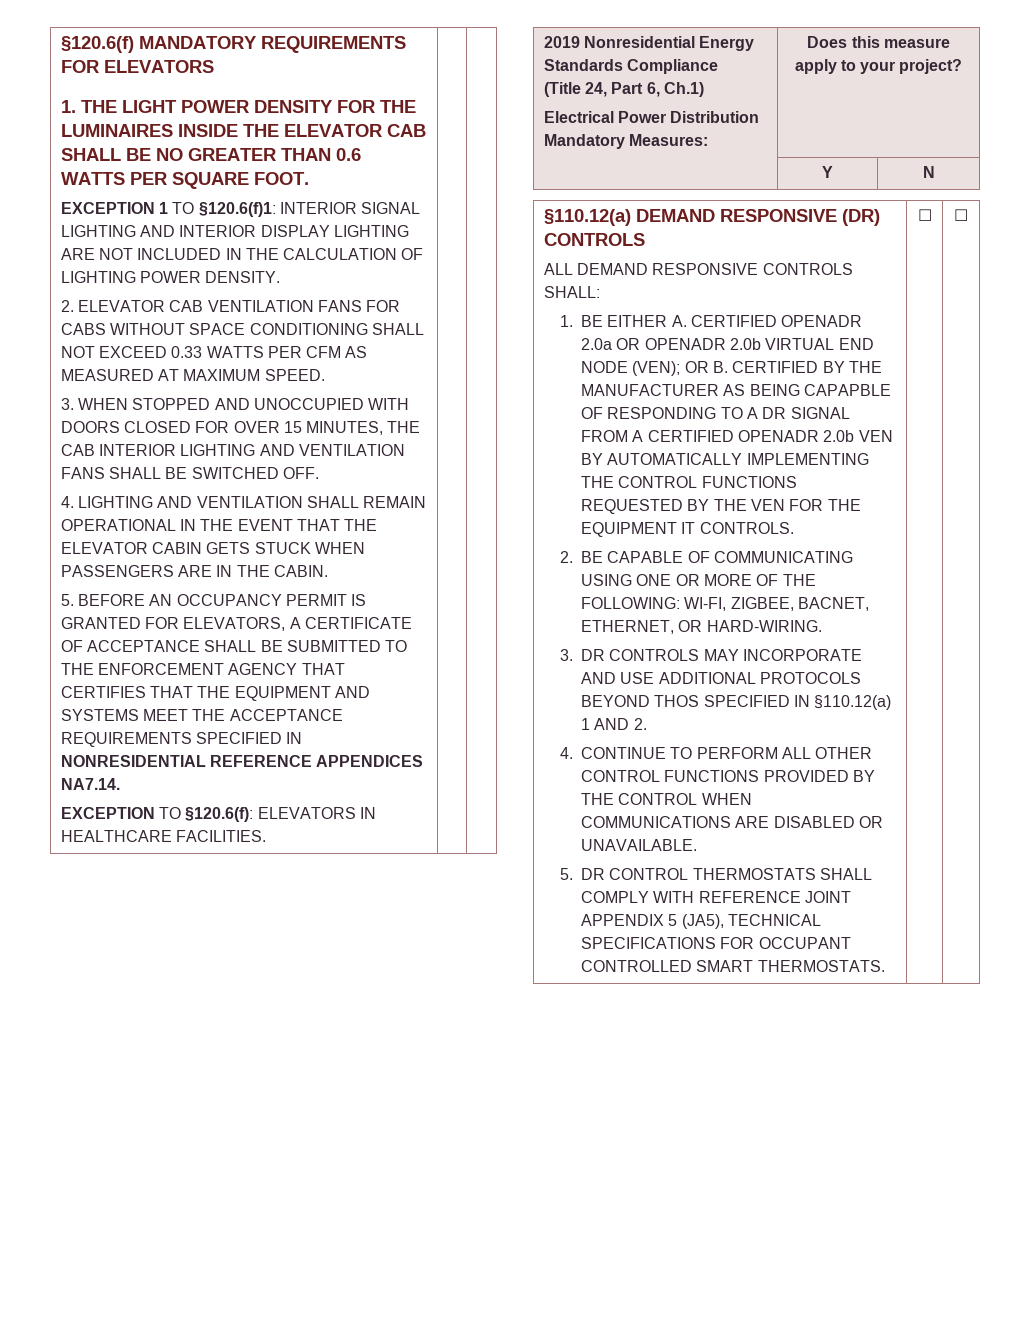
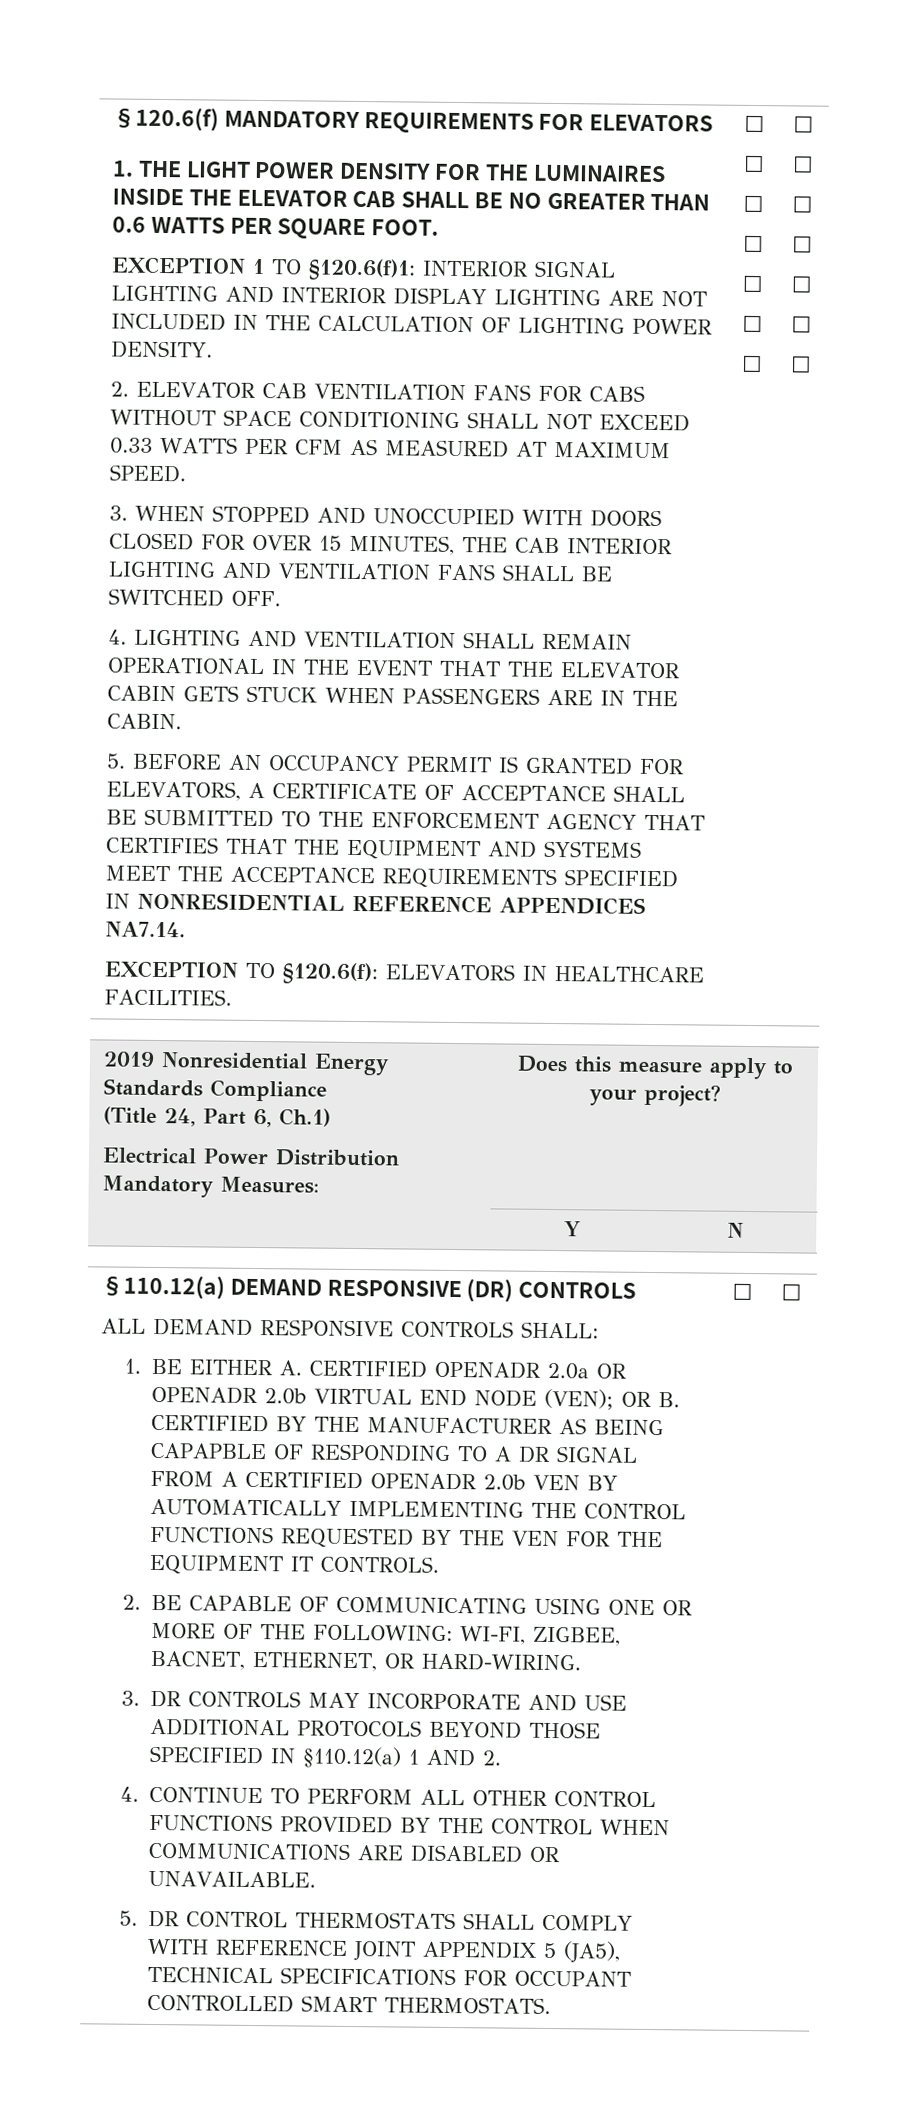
- EXCEPTION TO §120.6(f): ELEVATORS IN HEALTHCARE FACILITIES.
+ EXCEPTION TO §120.6(f): ELEVATORS IN HEALTHCARE FACILITIES. | ☐
+ ☐
+ ☐
+ ☐
+ ☐
+ ☐
+ ☐ | ☐
+ ☐
+ ☐
+ ☐
+ ☐
+ ☐
+ ☐
- 3. DR CONTROLS MAY INCORPORATE AND USE ADDITIONAL PROTOCOLS BEYOND THOS SPECIFIED IN §110.12(a) 1 AND 2.
+ 3. DR CONTROLS MAY INCORPORATE AND USE ADDITIONAL PROTOCOLS BEYOND THOSE SPECIFIED IN §110.12(a) 1 AND 2.

